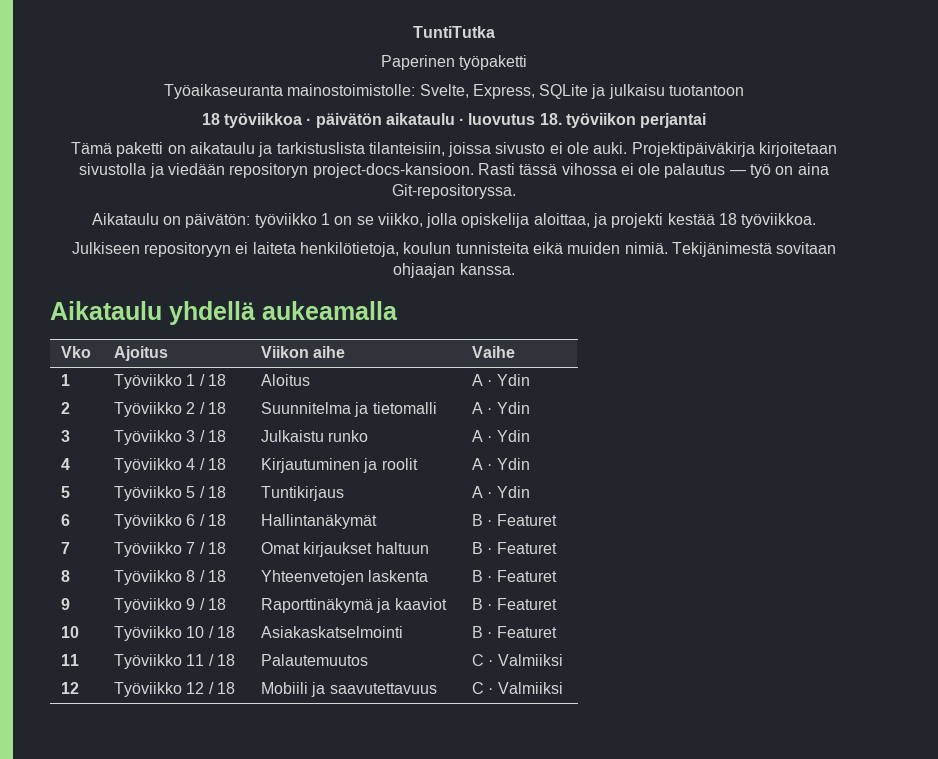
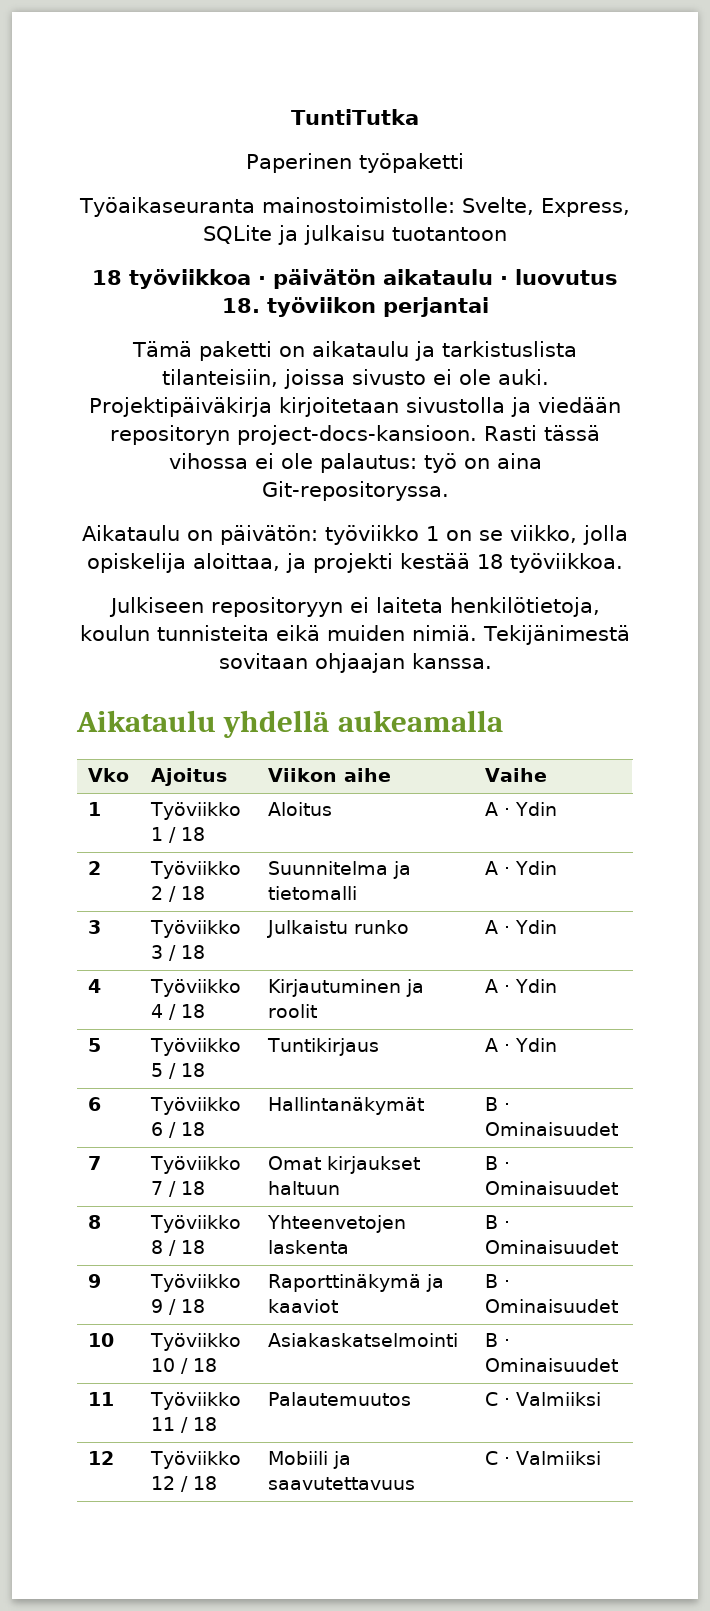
- Rasti tässä vihossa ei ole palautus — työ on aina Git-repositoryssa.
+ Rasti tässä vihossa ei ole palautus: työ on aina Git-repositoryssa.
- 6 | Työviikko 6 / 18 | Hallintanäkymät | B · Featuret
+ 6 | Työviikko 6 / 18 | Hallintanäkymät | B · Ominaisuudet
- 7 | Työviikko 7 / 18 | Omat kirjaukset haltuun | B · Featuret
+ 7 | Työviikko 7 / 18 | Omat kirjaukset haltuun | B · Ominaisuudet
- 8 | Työviikko 8 / 18 | Yhteenvetojen laskenta | B · Featuret
+ 8 | Työviikko 8 / 18 | Yhteenvetojen laskenta | B · Ominaisuudet
- 9 | Työviikko 9 / 18 | Raporttinäkymä ja kaaviot | B · Featuret
+ 9 | Työviikko 9 / 18 | Raporttinäkymä ja kaaviot | B · Ominaisuudet
- 10 | Työviikko 10 / 18 | Asiakaskatselmointi | B · Featuret
+ 10 | Työviikko 10 / 18 | Asiakaskatselmointi | B · Ominaisuudet

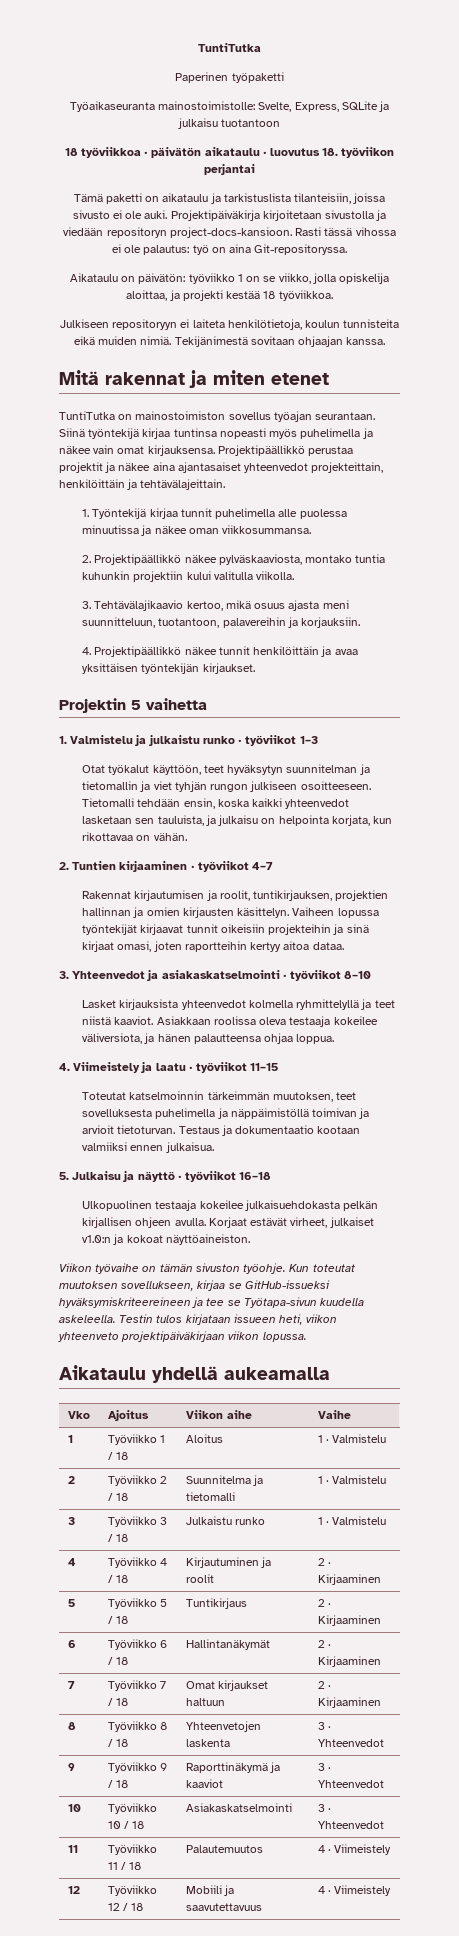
+ Mitä rakennat ja miten etenet
+ TuntiTutka on mainostoimiston sovellus työajan seurantaan. Siinä työntekijä kirjaa tuntinsa nopeasti myös puhelimella ja näkee vain omat kirjauksensa. Projektipäällikkö perustaa projektit ja näkee aina ajantasaiset yhteenvedot projekteittain, henkilöittäin ja tehtävälajeittain.
+ 1. Työntekijä kirjaa tunnit puhelimella alle puolessa minuutissa ja näkee oman viikkosummansa.
+ 2. Projektipäällikkö näkee pylväskaaviosta, montako tuntia kuhunkin projektiin kului valitulla viikolla.
+ 3. Tehtävälajikaavio kertoo, mikä osuus ajasta meni suunnitteluun, tuotantoon, palavereihin ja korjauksiin.
+ 4. Projektipäällikkö näkee tunnit henkilöittäin ja avaa yksittäisen työntekijän kirjaukset.
+ Projektin 5 vaihetta
+ 1. Valmistelu ja julkaistu runko · työviikot 1–3
+ Otat työkalut käyttöön, teet hyväksytyn suunnitelman ja tietomallin ja viet tyhjän rungon julkiseen osoitteeseen. Tietomalli tehdään ensin, koska kaikki yhteenvedot lasketaan sen tauluista, ja julkaisu on helpointa korjata, kun rikottavaa on vähän.
+ 2. Tuntien kirjaaminen · työviikot 4–7
+ Rakennat kirjautumisen ja roolit, tuntikirjauksen, projektien hallinnan ja omien kirjausten käsittelyn. Vaiheen lopussa työntekijät kirjaavat tunnit oikeisiin projekteihin ja sinä kirjaat omasi, joten raportteihin kertyy aitoa dataa.
+ 3. Yhteenvedot ja asiakaskatselmointi · työviikot 8–10
+ Lasket kirjauksista yhteenvedot kolmella ryhmittelyllä ja teet niistä kaaviot. Asiakkaan roolissa oleva testaaja kokeilee väliversiota, ja hänen palautteensa ohjaa loppua.
+ 4. Viimeistely ja laatu · työviikot 11–15
+ Toteutat katselmoinnin tärkeimmän muutoksen, teet sovelluksesta puhelimella ja näppäimistöllä toimivan ja arvioit tietoturvan. Testaus ja dokumentaatio kootaan valmiiksi ennen julkaisua.
+ 5. Julkaisu ja näyttö · työviikot 16–18
+ Ulkopuolinen testaaja kokeilee julkaisuehdokasta pelkän kirjallisen ohjeen avulla. Korjaat estävät virheet, julkaiset v1.0:n ja kokoat näyttöaineiston.
+ Viikon työvaihe on tämän sivuston työohje. Kun toteutat muutoksen sovellukseen, kirjaa se GitHub-issueksi hyväksymiskriteereineen ja tee se Työtapa-sivun kuudella askeleella. Testin tulos kirjataan issueen heti, viikon yhteenveto projektipäiväkirjaan viikon lopussa.
- 1 | Työviikko 1 / 18 | Aloitus | A · Ydin
+ 1 | Työviikko 1 / 18 | Aloitus | 1 · Valmistelu
- 2 | Työviikko 2 / 18 | Suunnitelma ja tietomalli | A · Ydin
+ 2 | Työviikko 2 / 18 | Suunnitelma ja tietomalli | 1 · Valmistelu
- 3 | Työviikko 3 / 18 | Julkaistu runko | A · Ydin
+ 3 | Työviikko 3 / 18 | Julkaistu runko | 1 · Valmistelu
- 4 | Työviikko 4 / 18 | Kirjautuminen ja roolit | A · Ydin
+ 4 | Työviikko 4 / 18 | Kirjautuminen ja roolit | 2 · Kirjaaminen
- 5 | Työviikko 5 / 18 | Tuntikirjaus | A · Ydin
+ 5 | Työviikko 5 / 18 | Tuntikirjaus | 2 · Kirjaaminen
- 6 | Työviikko 6 / 18 | Hallintanäkymät | B · Ominaisuudet
+ 6 | Työviikko 6 / 18 | Hallintanäkymät | 2 · Kirjaaminen
- 7 | Työviikko 7 / 18 | Omat kirjaukset haltuun | B · Ominaisuudet
+ 7 | Työviikko 7 / 18 | Omat kirjaukset haltuun | 2 · Kirjaaminen
- 8 | Työviikko 8 / 18 | Yhteenvetojen laskenta | B · Ominaisuudet
+ 8 | Työviikko 8 / 18 | Yhteenvetojen laskenta | 3 · Yhteenvedot
- 9 | Työviikko 9 / 18 | Raporttinäkymä ja kaaviot | B · Ominaisuudet
+ 9 | Työviikko 9 / 18 | Raporttinäkymä ja kaaviot | 3 · Yhteenvedot
- 10 | Työviikko 10 / 18 | Asiakaskatselmointi | B · Ominaisuudet
+ 10 | Työviikko 10 / 18 | Asiakaskatselmointi | 3 · Yhteenvedot
- 11 | Työviikko 11 / 18 | Palautemuutos | C · Valmiiksi
+ 11 | Työviikko 11 / 18 | Palautemuutos | 4 · Viimeistely
- 12 | Työviikko 12 / 18 | Mobiili ja saavutettavuus | C · Valmiiksi
+ 12 | Työviikko 12 / 18 | Mobiili ja saavutettavuus | 4 · Viimeistely

